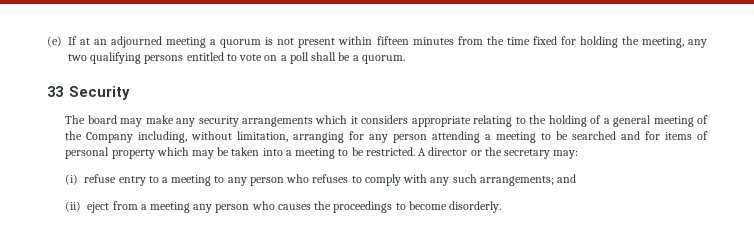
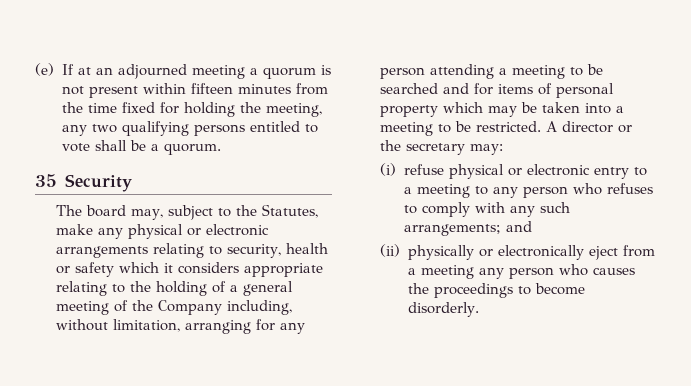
- (e) If at an adjourned meeting a quorum is not present within fifteen minutes from the time fixed for holding the meeting, any two qualifying persons entitled to vote on a poll shall be a quorum.
+ (e) If at an adjourned meeting a quorum is not present within fifteen minutes from the time fixed for holding the meeting, any two qualifying persons entitled to vote shall be a quorum.
- 33 Security
+ 35 Security
- The board may make any security arrangements which it considers appropriate relating to the holding of a general meeting of the Company including, without limitation, arranging for any person attending a meeting to be searched and for items of personal property which may be taken into a meeting to be restricted.
+ The board may, subject to the Statutes, make any physical or electronic arrangements relating to security, health or safety which it considers appropriate relating to the holding of a general meeting of the Company including, without limitation, arranging for any person attending a meeting to be searched and for items of personal property which may be taken into a meeting to be restricted.
- (i) refuse entry to a meeting to any person who refuses to comply with any such arrangements; and
+ (i) refuse physical or electronic entry to a meeting to any person who refuses to comply with any such arrangements; and
- (ii) eject from a meeting any person who causes the proceedings to become disorderly.
+ (ii) physically or electronically eject from a meeting any person who causes the proceedings to become disorderly.

